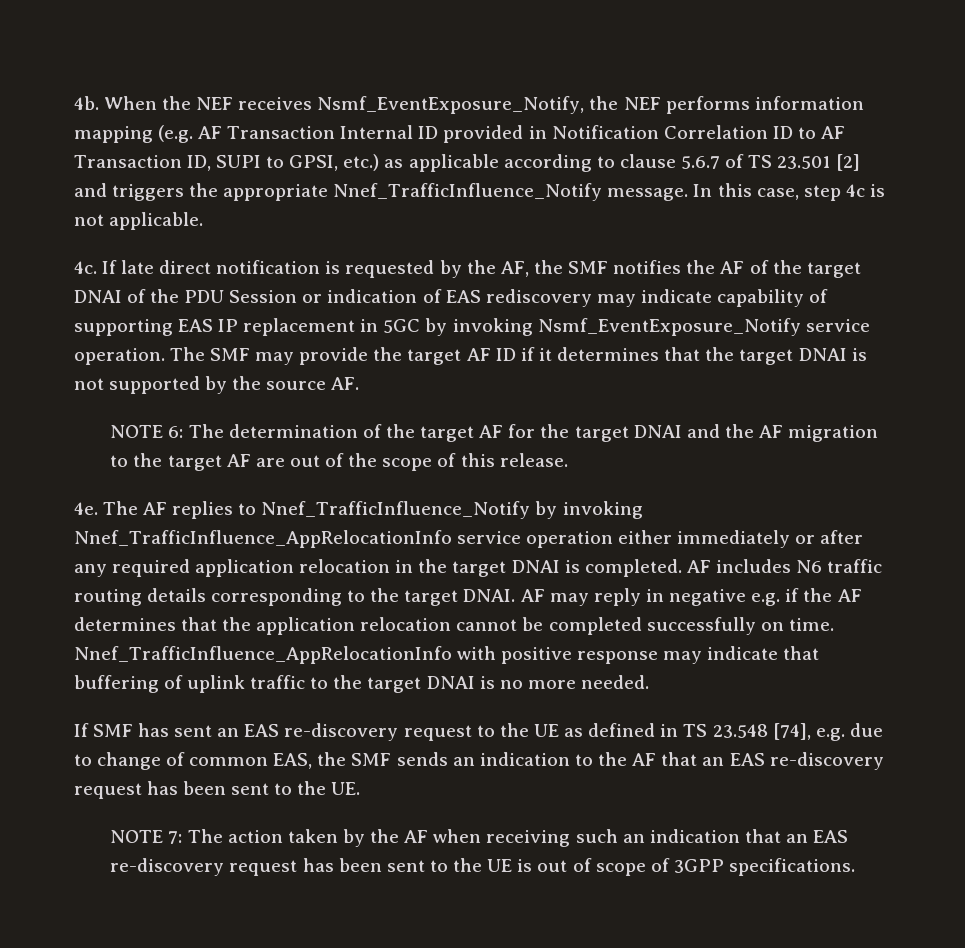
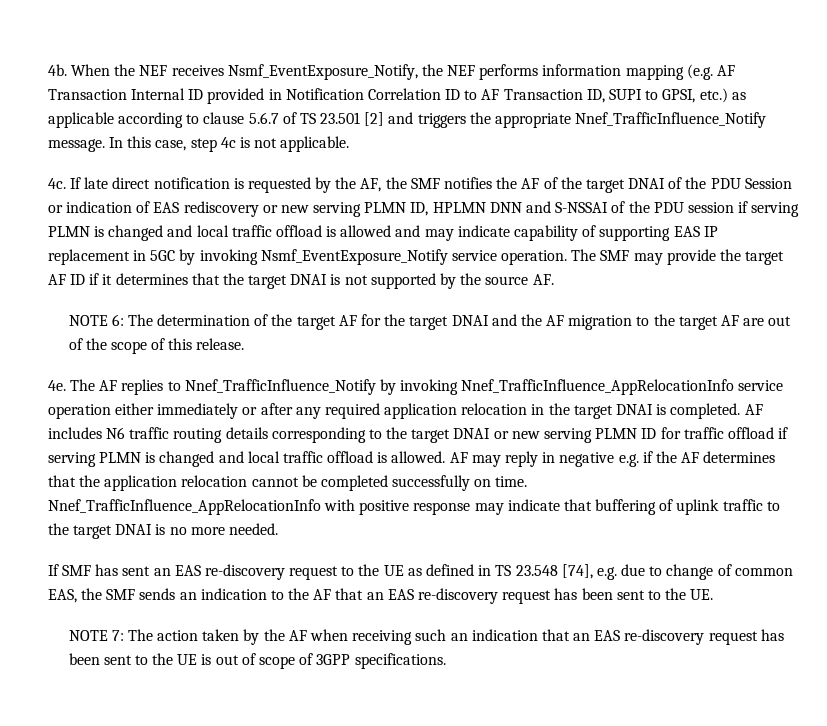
- If late direct notification is requested by the AF, the SMF notifies the AF of the target DNAI of the PDU Session or indication of EAS rediscovery may indicate capability of supporting EAS IP replacement in 5GC by invoking Nsmf_EventExposure_Notify service operation.
+ If late direct notification is requested by the AF, the SMF notifies the AF of the target DNAI of the PDU Session or indication of EAS rediscovery or new serving PLMN ID, HPLMN DNN and S-NSSAI of the PDU session if serving PLMN is changed and local traffic offload is allowed and may indicate capability of supporting EAS IP replacement in 5GC by invoking Nsmf_EventExposure_Notify service operation.
- AF includes N6 traffic routing details corresponding to the target DNAI.
+ AF includes N6 traffic routing details corresponding to the target DNAI or new serving PLMN ID for traffic offload if serving PLMN is changed and local traffic offload is allowed.

